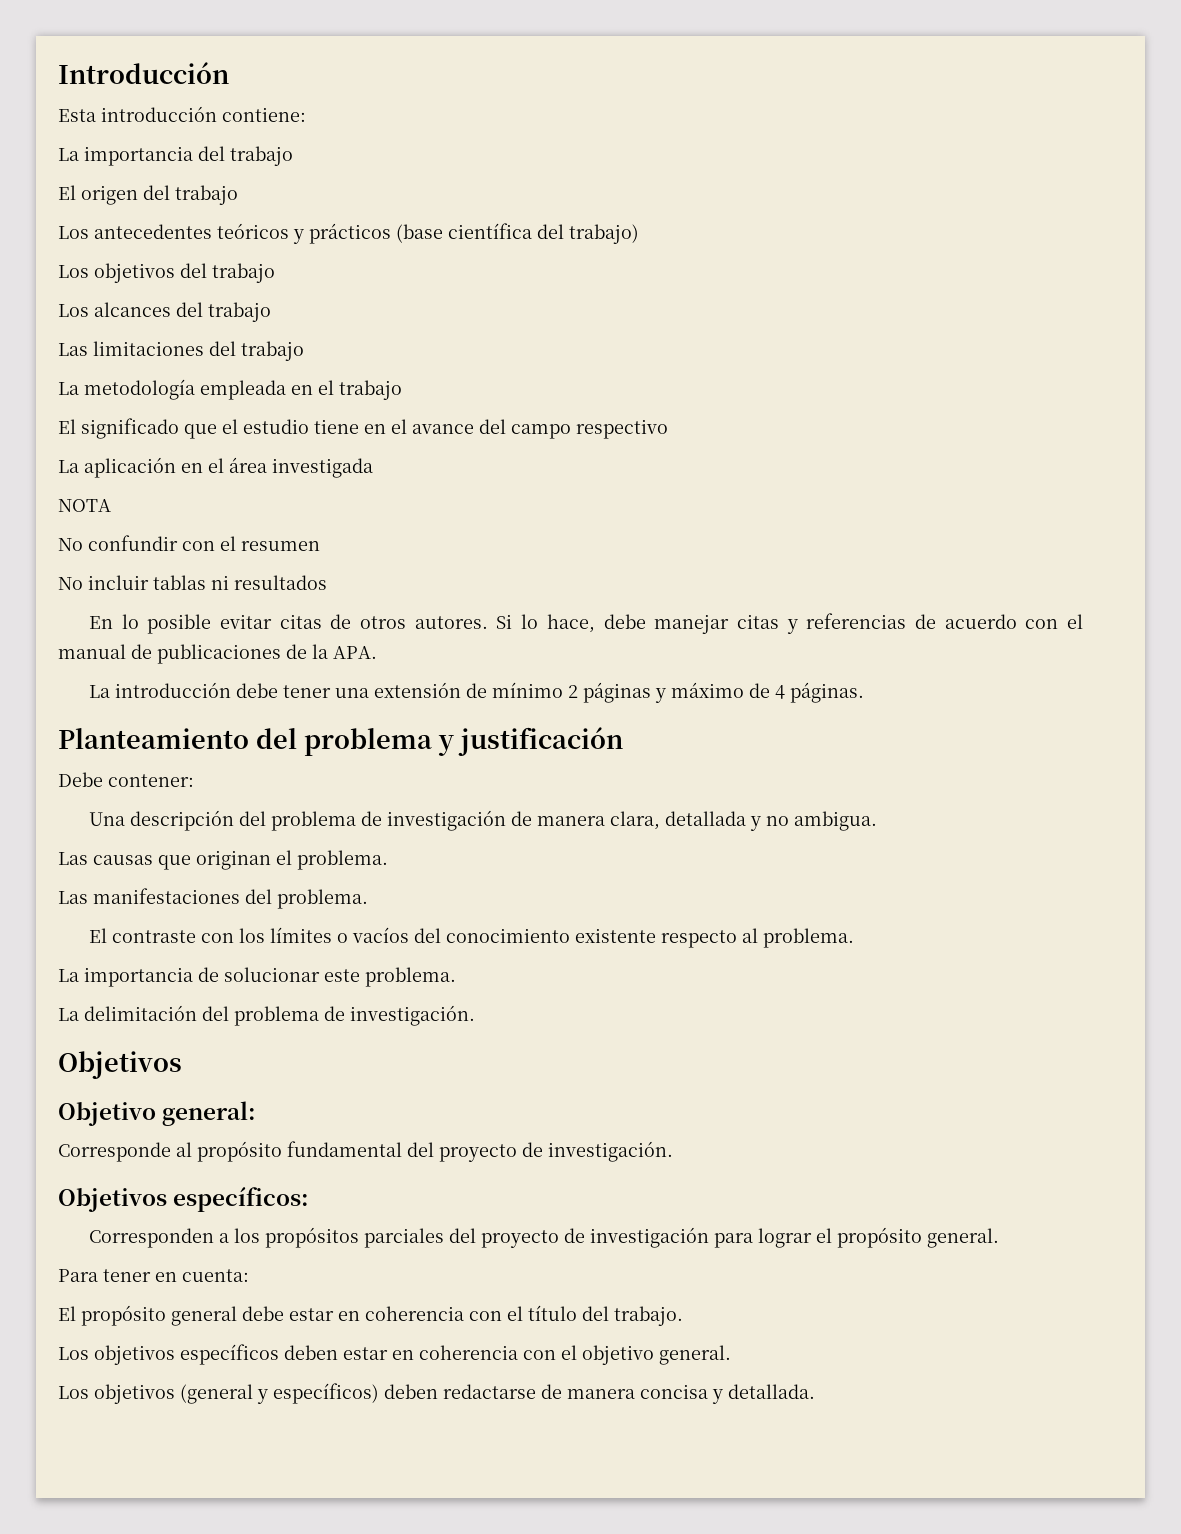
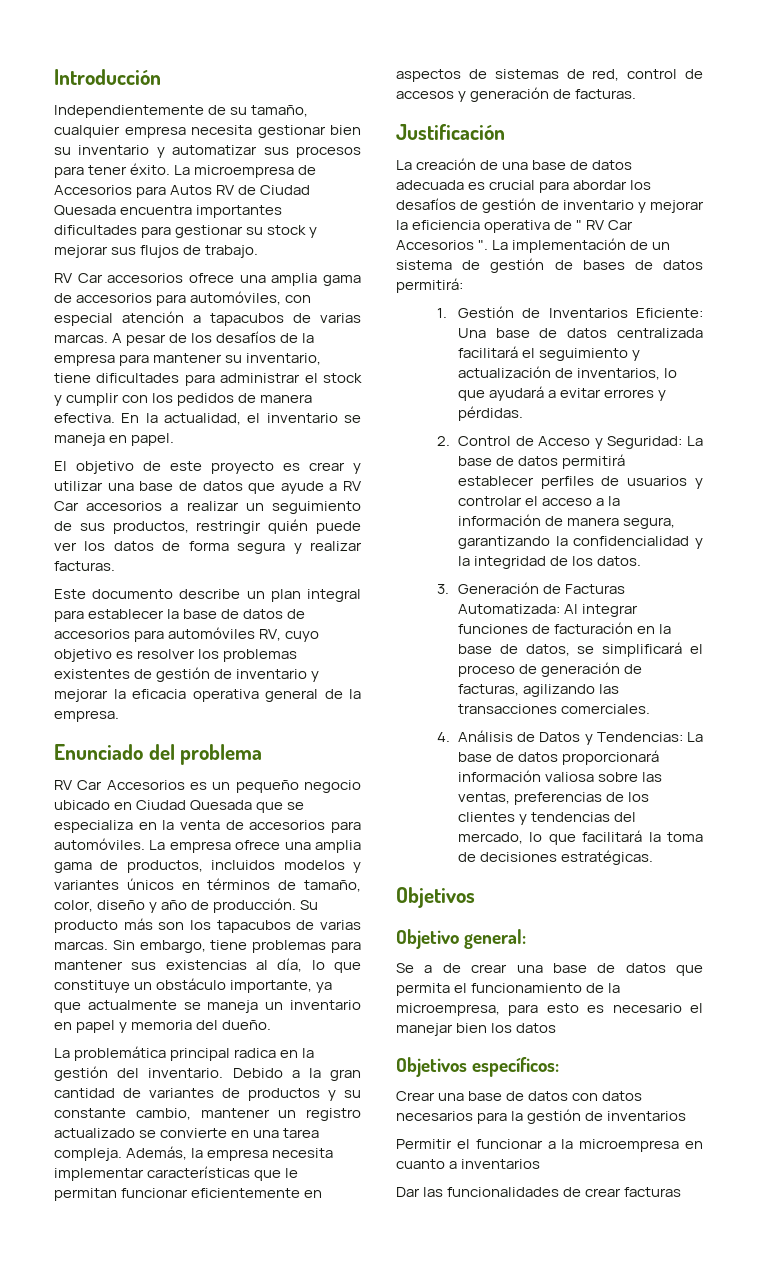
- Esta introducción contiene:
- La importancia del trabajo
- El origen del trabajo
- Los antecedentes teóricos y prácticos (base científica del trabajo)
- Los objetivos del trabajo
- Los alcances del trabajo
- Las limitaciones del trabajo
- La metodología empleada en el trabajo
- El significado que el estudio tiene en el avance del campo respectivo
- La aplicación en el área investigada
- NOTA
- No confundir con el resumen
- No incluir tablas ni resultados
- En lo posible evitar citas de otros autores. Si lo hace, debe manejar citas y referencias de acuerdo con el manual de publicaciones de la APA.
- La introducción debe tener una extensión de mínimo 2 páginas y máximo de 4 páginas.
- Planteamiento del problema y justificación
- Debe contener:
- Una descripción del problema de investigación de manera clara, detallada y no ambigua.
- Las causas que originan el problema.
- Las manifestaciones del problema.
- El contraste con los límites o vacíos del conocimiento existente respecto al problema.
- La importancia de solucionar este problema.
- La delimitación del problema de investigación.
+ Independientemente de su tamaño, cualquier empresa necesita gestionar bien su inventario y automatizar sus procesos para tener éxito. La microempresa de Accesorios para Autos RV de Ciudad Quesada encuentra importantes dificultades para gestionar su stock y mejorar sus flujos de trabajo.
+ RV Car accesorios ofrece una amplia gama de accesorios para automóviles, con especial atención a tapacubos de varias marcas. A pesar de los desafíos de la empresa para mantener su inventario, tiene dificultades para administrar el stock y cumplir con los pedidos de manera efectiva. En la actualidad, el inventario se maneja en papel.
+ El objetivo de este proyecto es crear y utilizar una base de datos que ayude a RV Car accesorios a realizar un seguimiento de sus productos, restringir quién puede ver los datos de forma segura y realizar facturas.
+ Este documento describe un plan integral para establecer la base de datos de accesorios para automóviles RV, cuyo objetivo es resolver los problemas existentes de gestión de inventario y mejorar la eficacia operativa general de la empresa.
+ Enunciado del problema
+ RV Car Accesorios es un pequeño negocio ubicado en Ciudad Quesada que se especializa en la venta de accesorios para automóviles. La empresa ofrece una amplia gama de productos, incluidos modelos y variantes únicos en términos de tamaño, color, diseño y año de producción. Su producto más son los tapacubos de varias marcas. Sin embargo, tiene problemas para mantener sus existencias al día, lo que constituye un obstáculo importante, ya que actualmente se maneja un inventario en papel y memoria del dueño.
+ La problemática principal radica en la gestión del inventario. Debido a la gran cantidad de variantes de productos y su constante cambio, mantener un registro actualizado se convierte en una tarea compleja. Además, la empresa necesita implementar características que le permitan funcionar eficientemente en aspectos de sistemas de red, control de accesos y generación de facturas.
+ Justificación
+ La creación de una base de datos adecuada es crucial para abordar los desafíos de gestión de inventario y mejorar la eficiencia operativa de " RV Car Accesorios ". La implementación de un sistema de gestión de bases de datos permitirá:
+ 1. Gestión de Inventarios Eficiente: Una base de datos centralizada facilitará el seguimiento y actualización de inventarios, lo que ayudará a evitar errores y pérdidas.
+ 2. Control de Acceso y Seguridad: La base de datos permitirá establecer perfiles de usuarios y controlar el acceso a la información de manera segura, garantizando la confidencialidad y la integridad de los datos.
+ 3. Generación de Facturas Automatizada: Al integrar funciones de facturación en la base de datos, se simplificará el proceso de generación de facturas, agilizando las transacciones comerciales.
+ 4. Análisis de Datos y Tendencias: La base de datos proporcionará información valiosa sobre las ventas, preferencias de los clientes y tendencias del mercado, lo que facilitará la toma de decisiones estratégicas.
  Objetivos
  Objetivo general:
- Corresponde al propósito fundamental del proyecto de investigación.
+ Se a de crear una base de datos que permita el funcionamiento de la microempresa, para esto es necesario el manejar bien los datos
  Objetivos específicos:
- Corresponden a los propósitos parciales del proyecto de investigación para lograr el propósito general.
- Para tener en cuenta:
- El propósito general debe estar en coherencia con el título del trabajo.
- Los objetivos específicos deben estar en coherencia con el objetivo general.
- Los objetivos (general y específicos) deben redactarse de manera concisa y detallada.
+ Crear una base de datos con datos necesarios para la gestión de inventarios
+ Permitir el funcionar a la microempresa en cuanto a inventarios
+ Dar las funcionalidades de crear facturas

